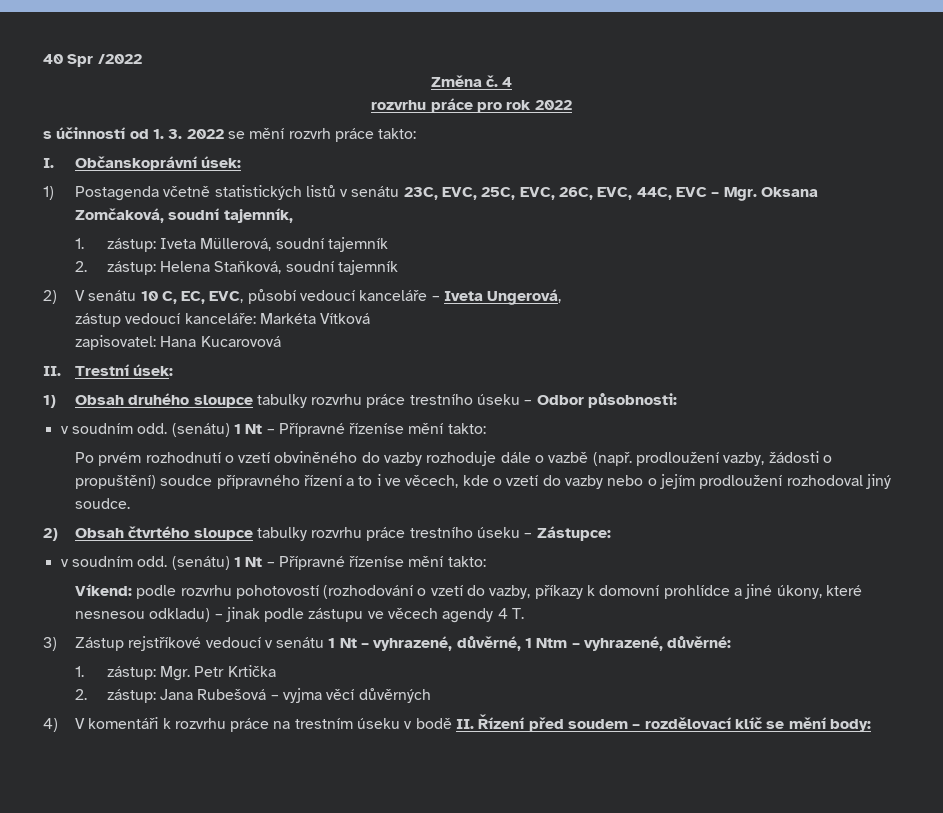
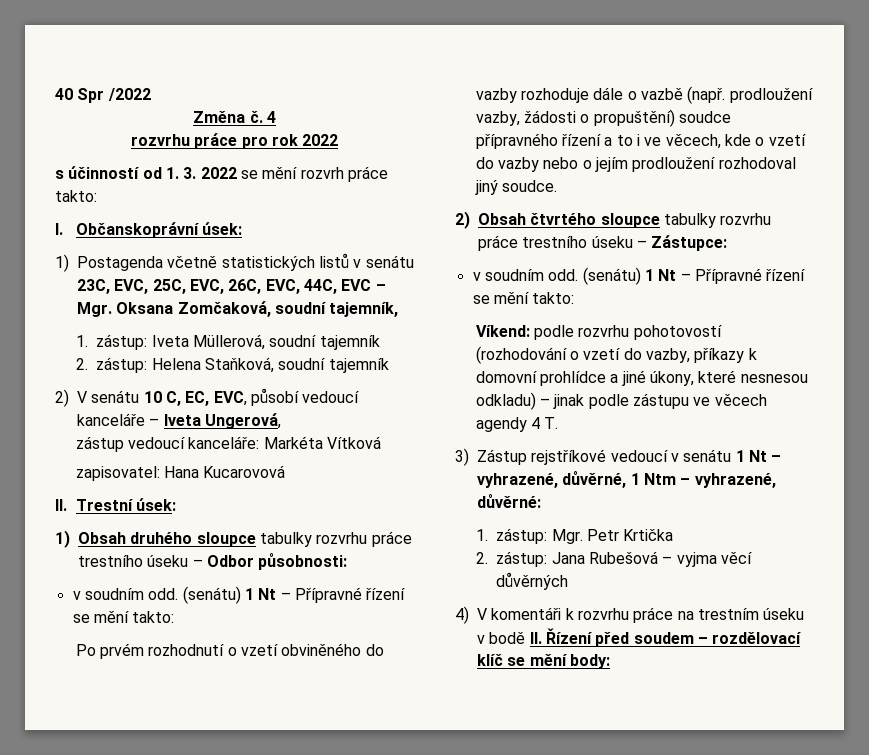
  1) Obsah druhého sloupce tabulky rozvrhu práce trestního úseku – Odbor působnosti:
- v soudním odd. (senátu) 1 Nt – Přípravné řízeníse mění takto:
+ v soudním odd. (senátu) 1 Nt – Přípravné řízení se mění takto:
  2) Obsah čtvrtého sloupce tabulky rozvrhu práce trestního úseku – Zástupce:
- v soudním odd. (senátu) 1 Nt – Přípravné řízeníse mění takto:
+ v soudním odd. (senátu) 1 Nt – Přípravné řízení se mění takto:

